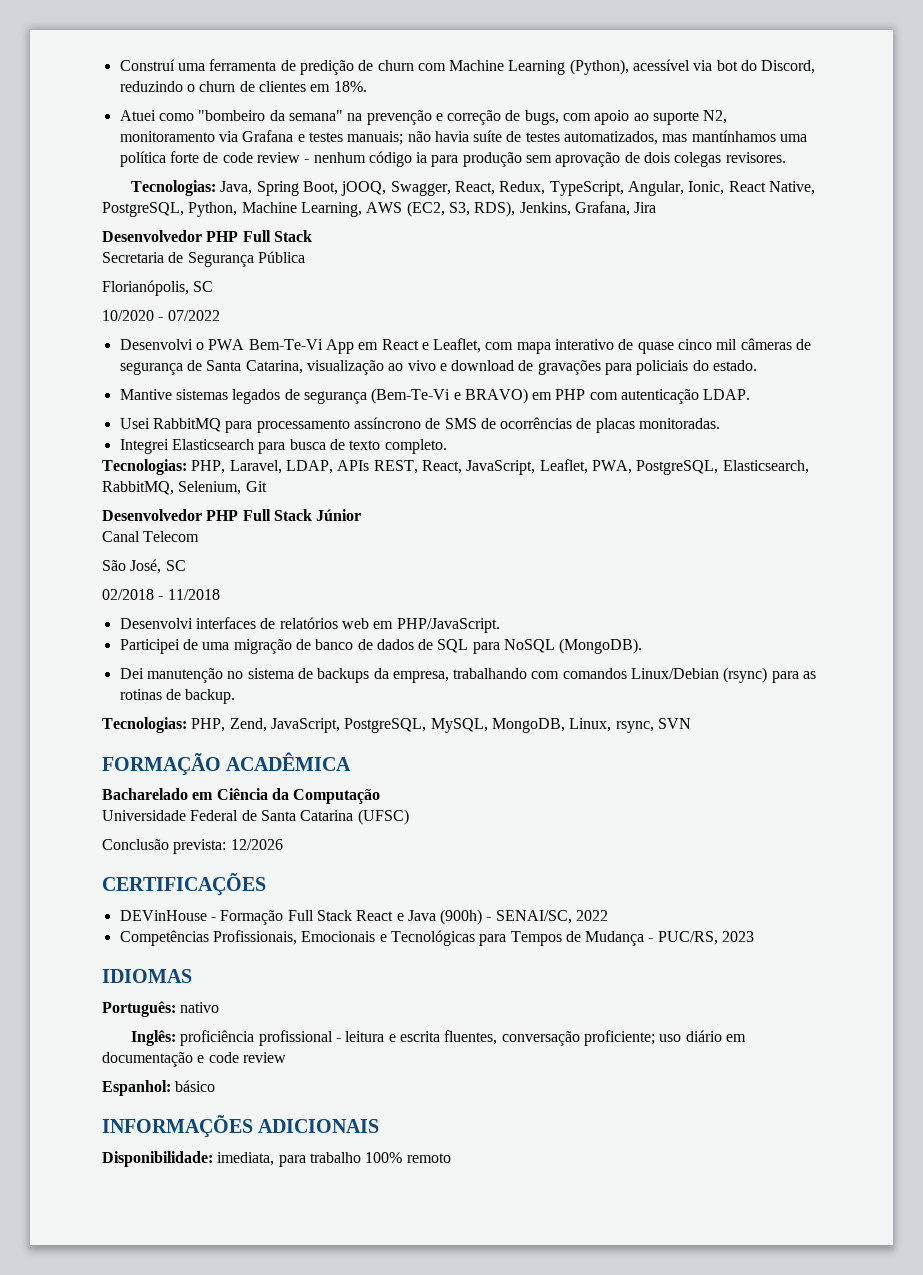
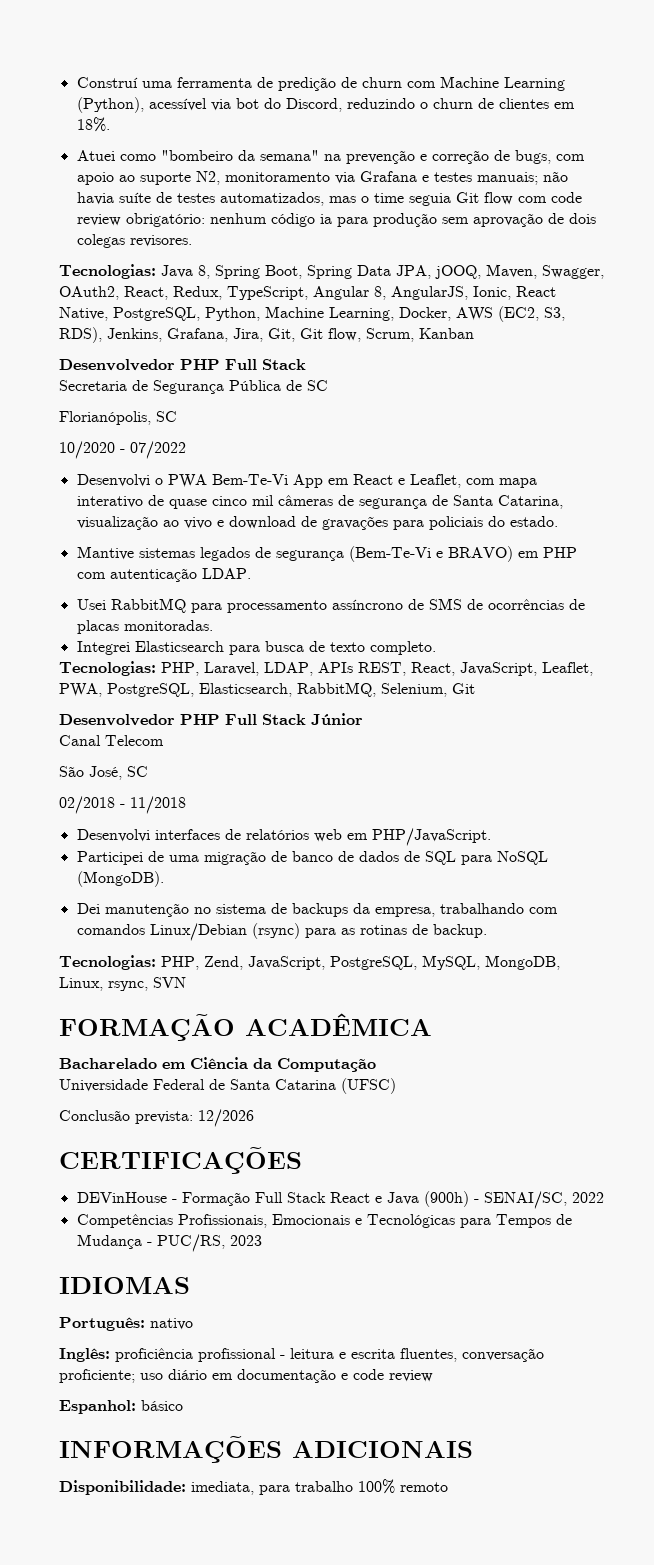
- Atuei como "bombeiro da semana" na prevenção e correção de bugs, com apoio ao suporte N2, monitoramento via Grafana e testes manuais; não havia suíte de testes automatizados, mas mantínhamos uma política forte de code review - nenhum código ia para produção sem aprovação de dois colegas revisores.
+ Atuei como "bombeiro da semana" na prevenção e correção de bugs, com apoio ao suporte N2, monitoramento via Grafana e testes manuais; não havia suíte de testes automatizados, mas o time seguia Git flow com code review obrigatório: nenhum código ia para produção sem aprovação de dois colegas revisores.
- Tecnologias: Java, Spring Boot, jOOQ, Swagger, React, Redux, TypeScript, Angular, Ionic, React Native, PostgreSQL, Python, Machine Learning, AWS (EC2, S3, RDS), Jenkins, Grafana, Jira
+ Tecnologias: Java 8, Spring Boot, Spring Data JPA, jOOQ, Maven, Swagger, OAuth2, React, Redux, TypeScript, Angular 8, AngularJS, Ionic, React Native, PostgreSQL, Python, Machine Learning, Docker, AWS (EC2, S3, RDS), Jenkins, Grafana, Jira, Git, Git flow, Scrum, Kanban
- Secretaria de Segurança Pública
+ Secretaria de Segurança Pública de SC

